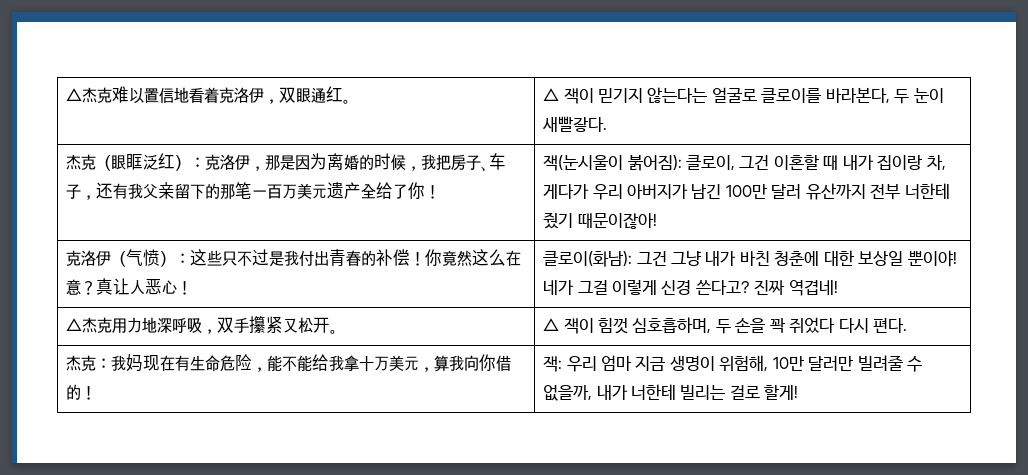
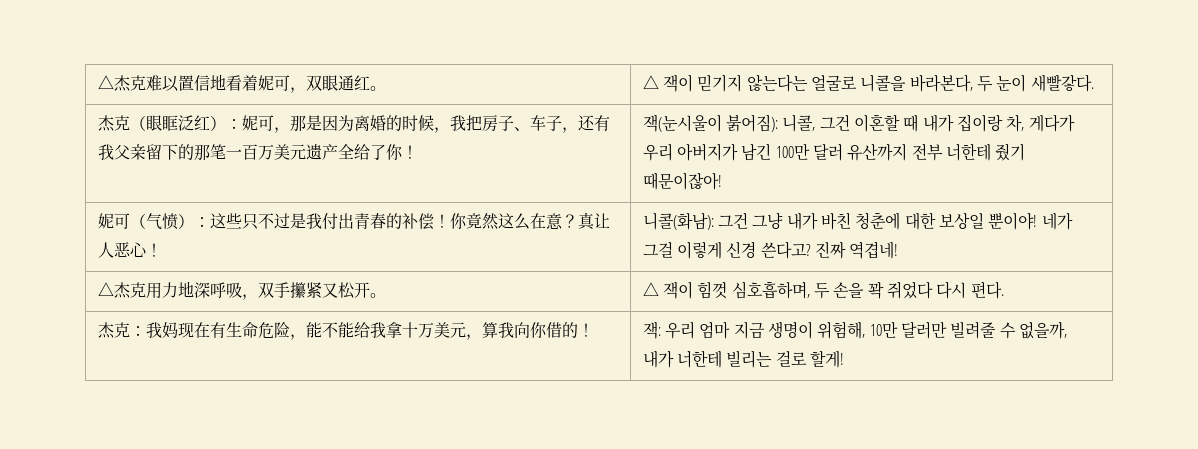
- △杰克难以置信地看着克洛伊，双眼通红。 | △ 잭이 믿기지 않는다는 얼굴로 클로이를 바라본다, 두 눈이 새빨갛다.
+ △杰克难以置信地看着妮可，双眼通红。 | △ 잭이 믿기지 않는다는 얼굴로 니콜을 바라본다, 두 눈이 새빨갛다.
- 杰克（眼眶泛红）：克洛伊，那是因为离婚的时候，我把房子、车子，还有我父亲留下的那笔一百万美元遗产全给了你！
+ 杰克（眼眶泛红）：妮可，那是因为离婚的时候，我把房子、车子，还有我父亲留下的那笔一百万美元遗产全给了你！
- 잭(눈시울이 붉어짐): 클로이, 그건 이혼할 때 내가 집이랑 차, 게다가 우리 아버지가 남긴 100만 달러 유산까지 전부 너한테 줬기 때문이잖아!
+ 잭(눈시울이 붉어짐): 니콜, 그건 이혼할 때 내가 집이랑 차, 게다가 우리 아버지가 남긴 100만 달러 유산까지 전부 너한테 줬기 때문이잖아!
- 克洛伊（气愤）：这些只不过是我付出青春的补偿！你竟然这么在意？真让人恶心！ | 클로이(화남): 그건 그냥 내가 바친 청춘에 대한 보상일 뿐이야! 네가 그걸 이렇게 신경 쓴다고? 진짜 역겹네!
+ 妮可（气愤）：这些只不过是我付出青春的补偿！你竟然这么在意？真让人恶心！ | 니콜(화남): 그건 그냥 내가 바친 청춘에 대한 보상일 뿐이야! 네가 그걸 이렇게 신경 쓴다고? 진짜 역겹네!

